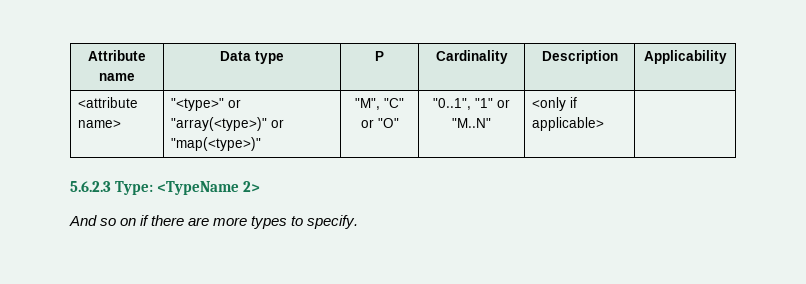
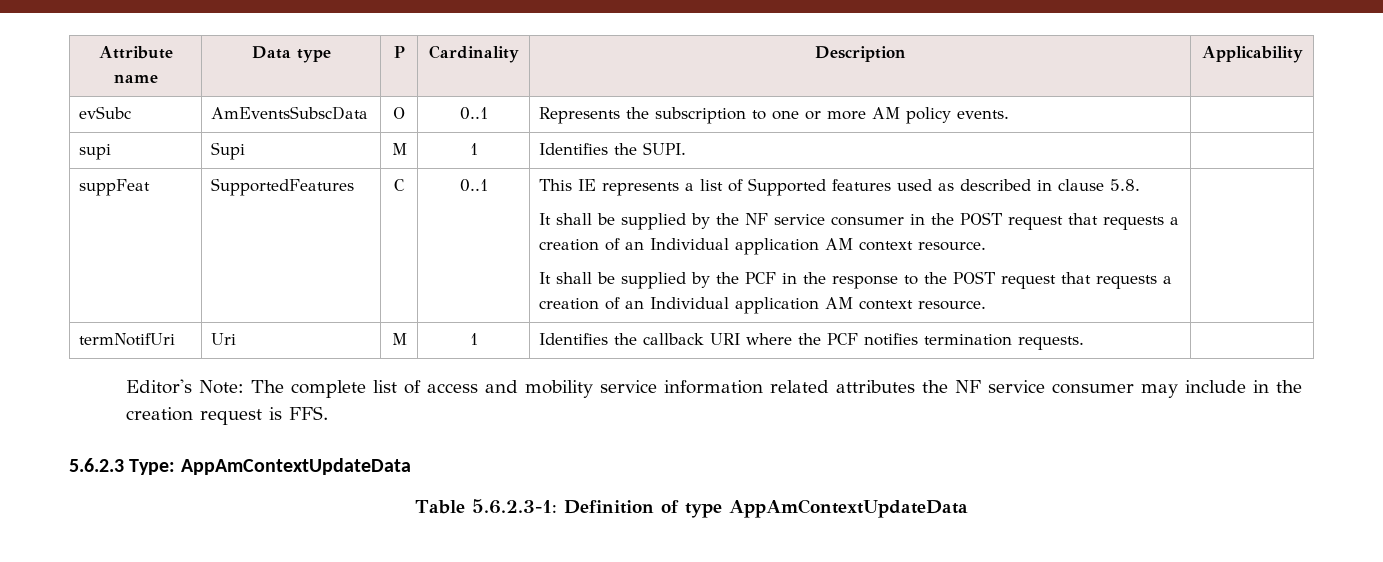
- <attribute name> | "<type>" or "array(<type>)" or "map(<type>)" | "M", "C" or "O" | "0..1", "1" or "M..N" | <only if applicable> |
- 5.6.2.3 Type: <TypeName 2>
- And so on if there are more types to specify.
+ evSubc | AmEventsSubscData | O | 0..1 | Represents the subscription to one or more AM policy events. |
+ supi | Supi | M | 1 | Identifies the SUPI. |
+ suppFeat | SupportedFeatures | C | 0..1 | This IE represents a list of Supported features used as described in clause 5.8.
+ It shall be supplied by the NF service consumer in the POST request that requests a creation of an Individual application AM context resource.
+ It shall be supplied by the PCF in the response to the POST request that requests a creation of an Individual application AM context resource. |
+ termNotifUri | Uri | M | 1 | Identifies the callback URI where the PCF notifies termination requests. |
+ Editor's Note: The complete list of access and mobility service information related attributes the NF service consumer may include in the creation request is FFS.
+ 5.6.2.3 Type: AppAmContextUpdateData
+ Table 5.6.2.3-1: Definition of type AppAmContextUpdateData

